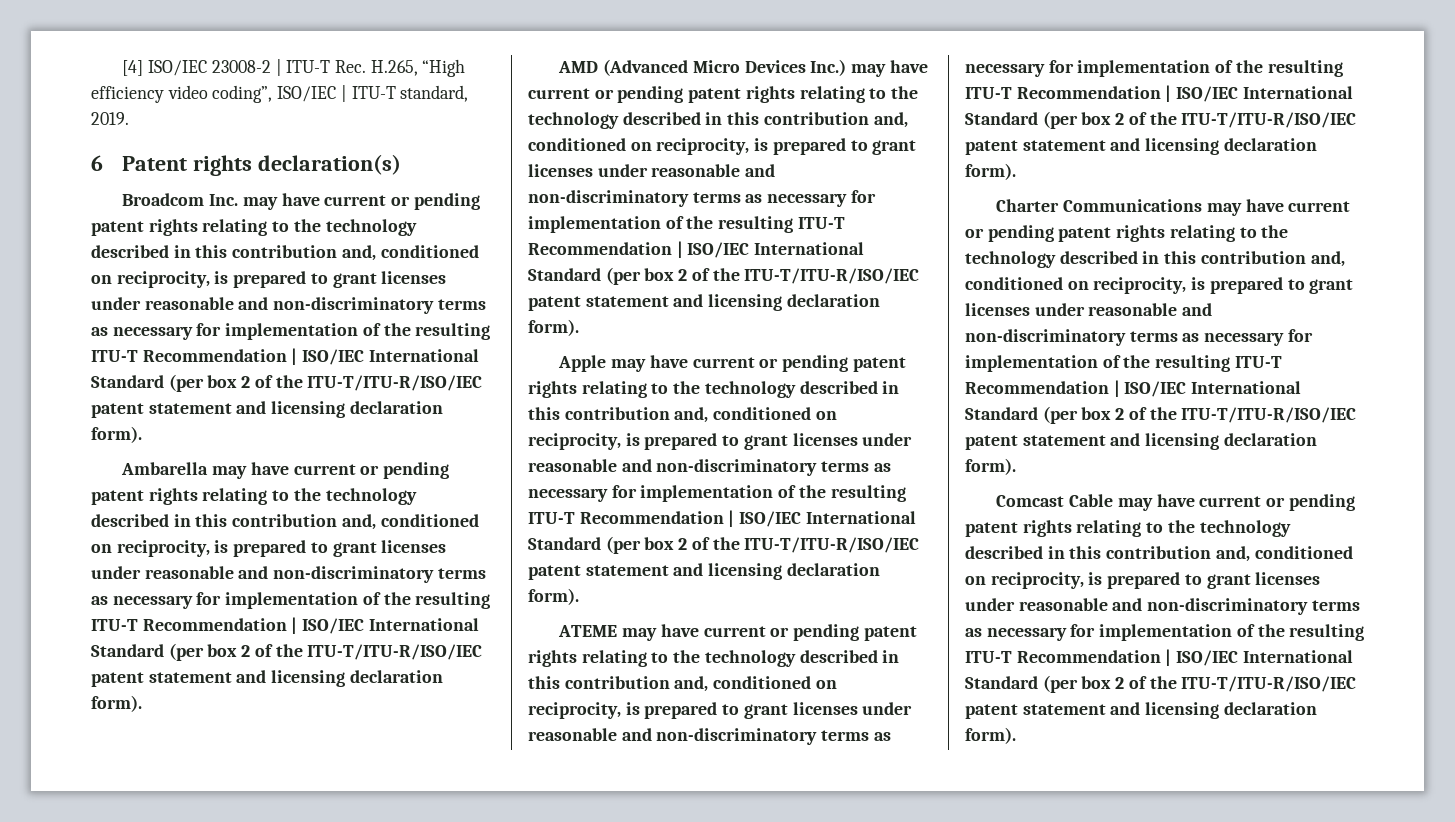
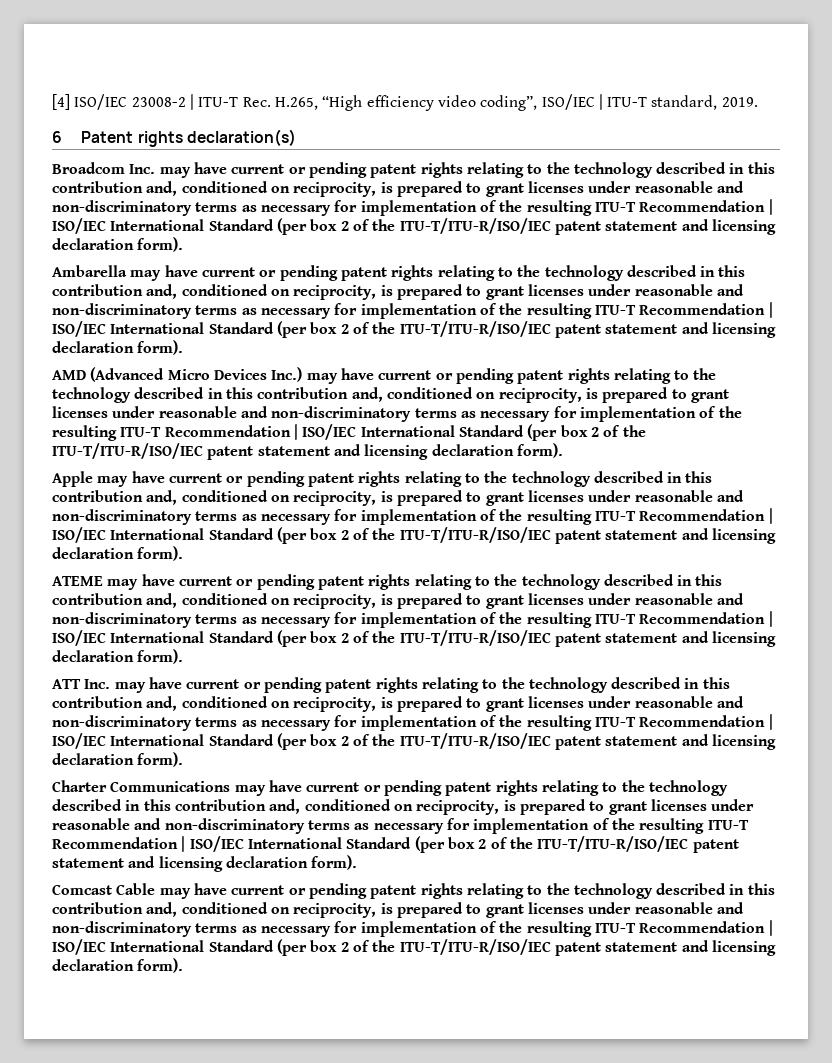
+ ATT Inc. may have current or pending patent rights relating to the technology described in this contribution and, conditioned on reciprocity, is prepared to grant licenses under reasonable and non-discriminatory terms as necessary for implementation of the resulting ITU-T Recommendation | ISO/IEC International Standard (per box 2 of the ITU-T/ITU-R/ISO/IEC patent statement and licensing declaration form).

